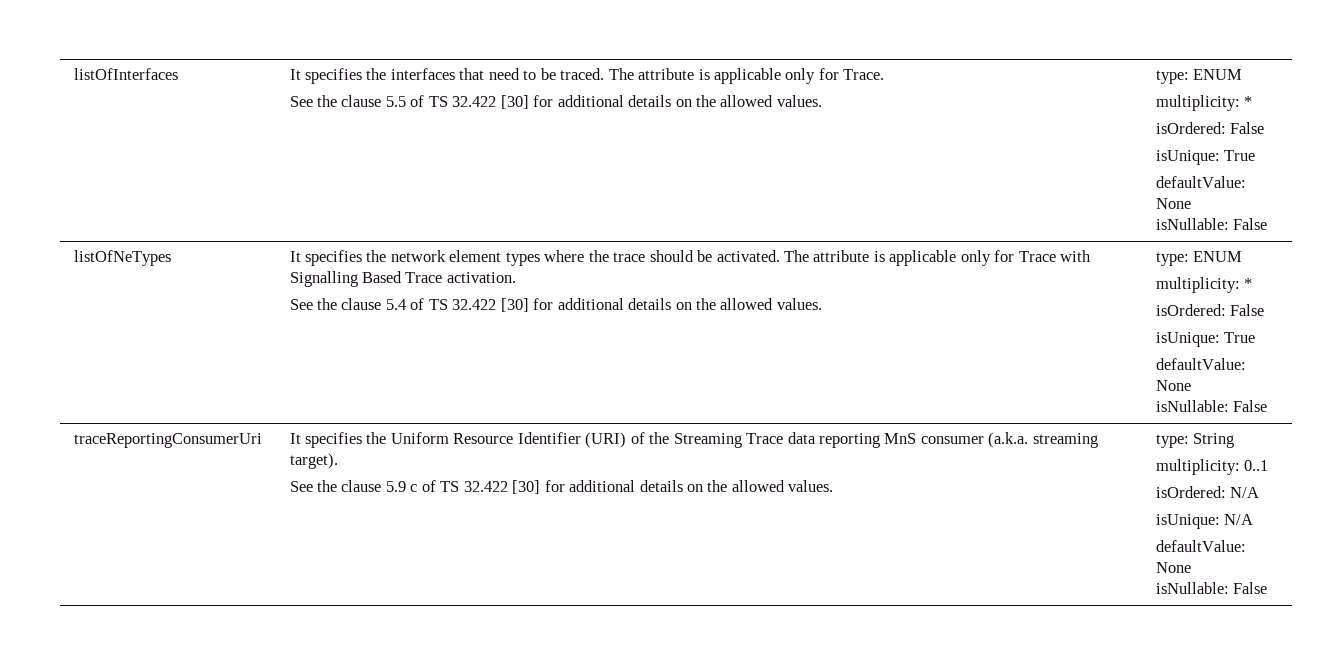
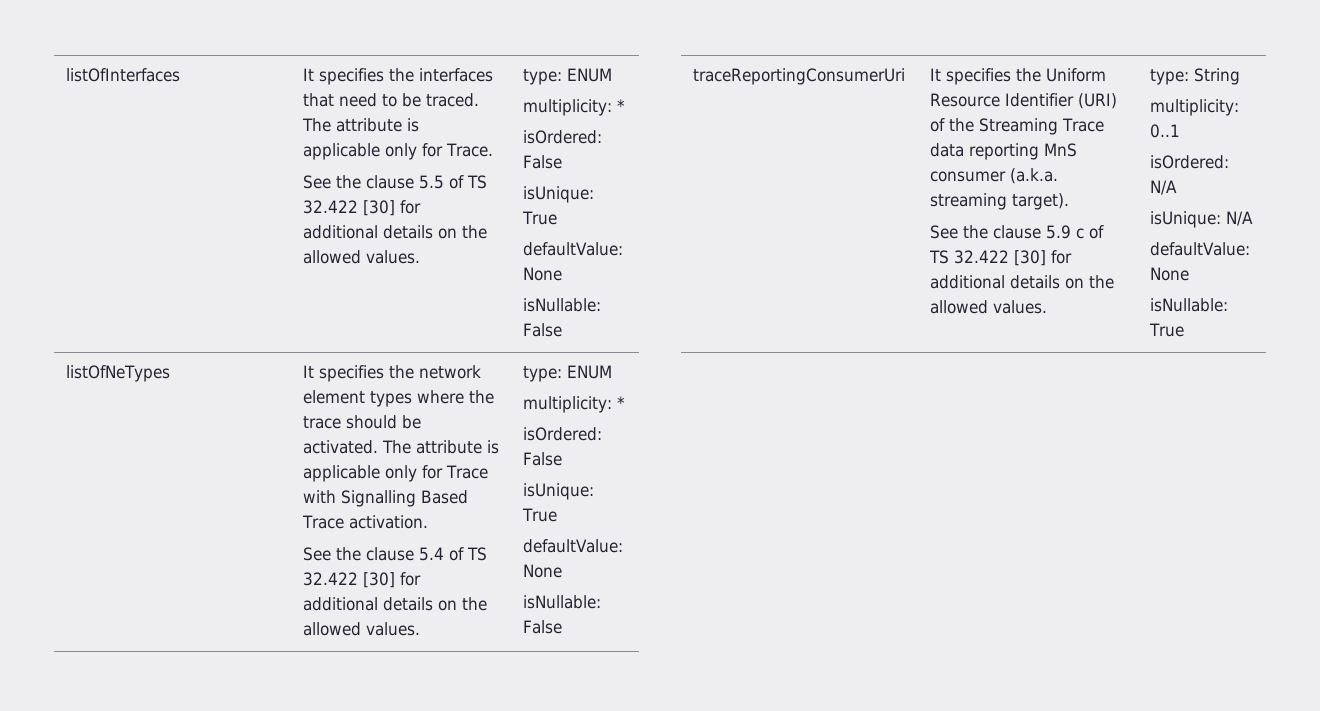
  isUnique: N/A
  defaultValue: None
- isNullable: False
+ isNullable: True

